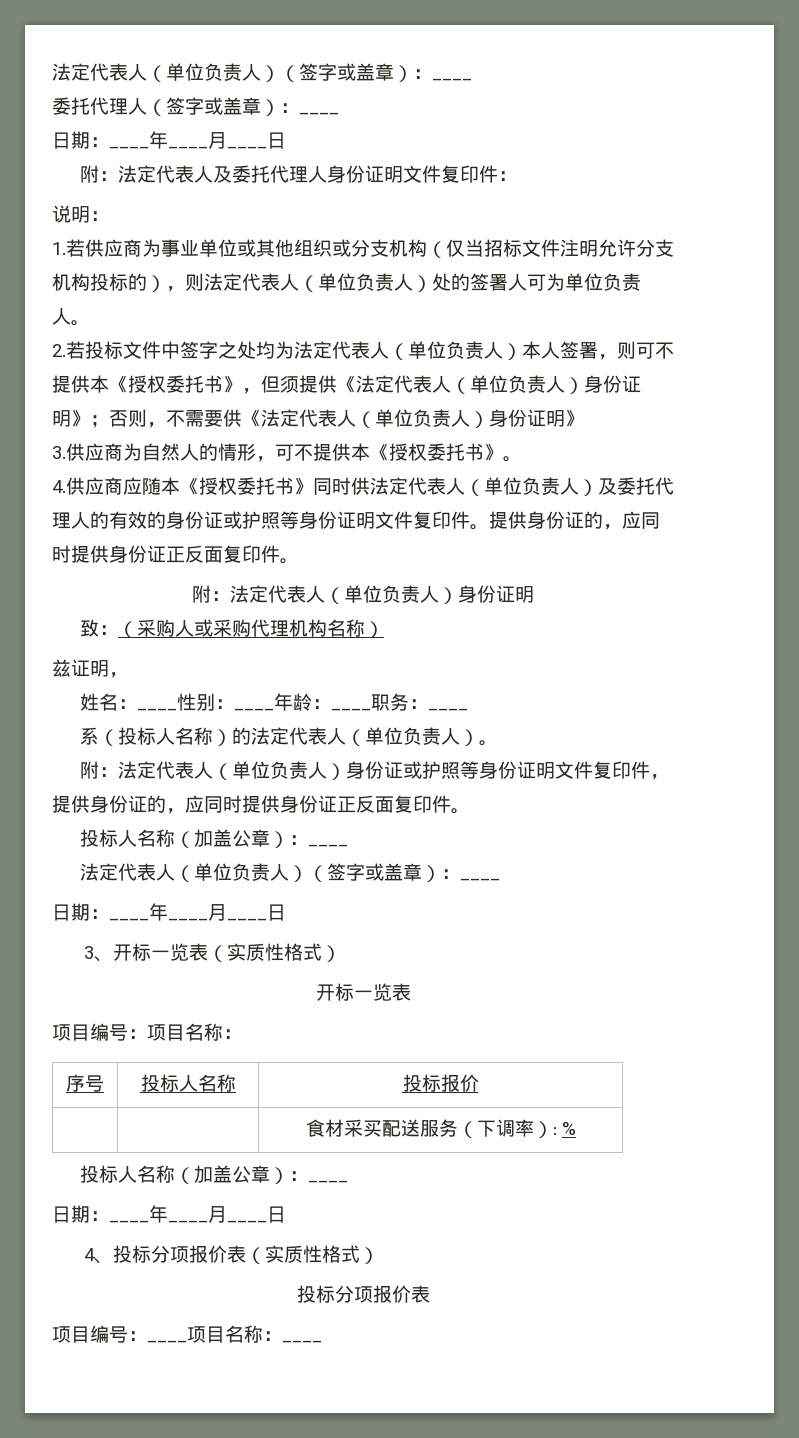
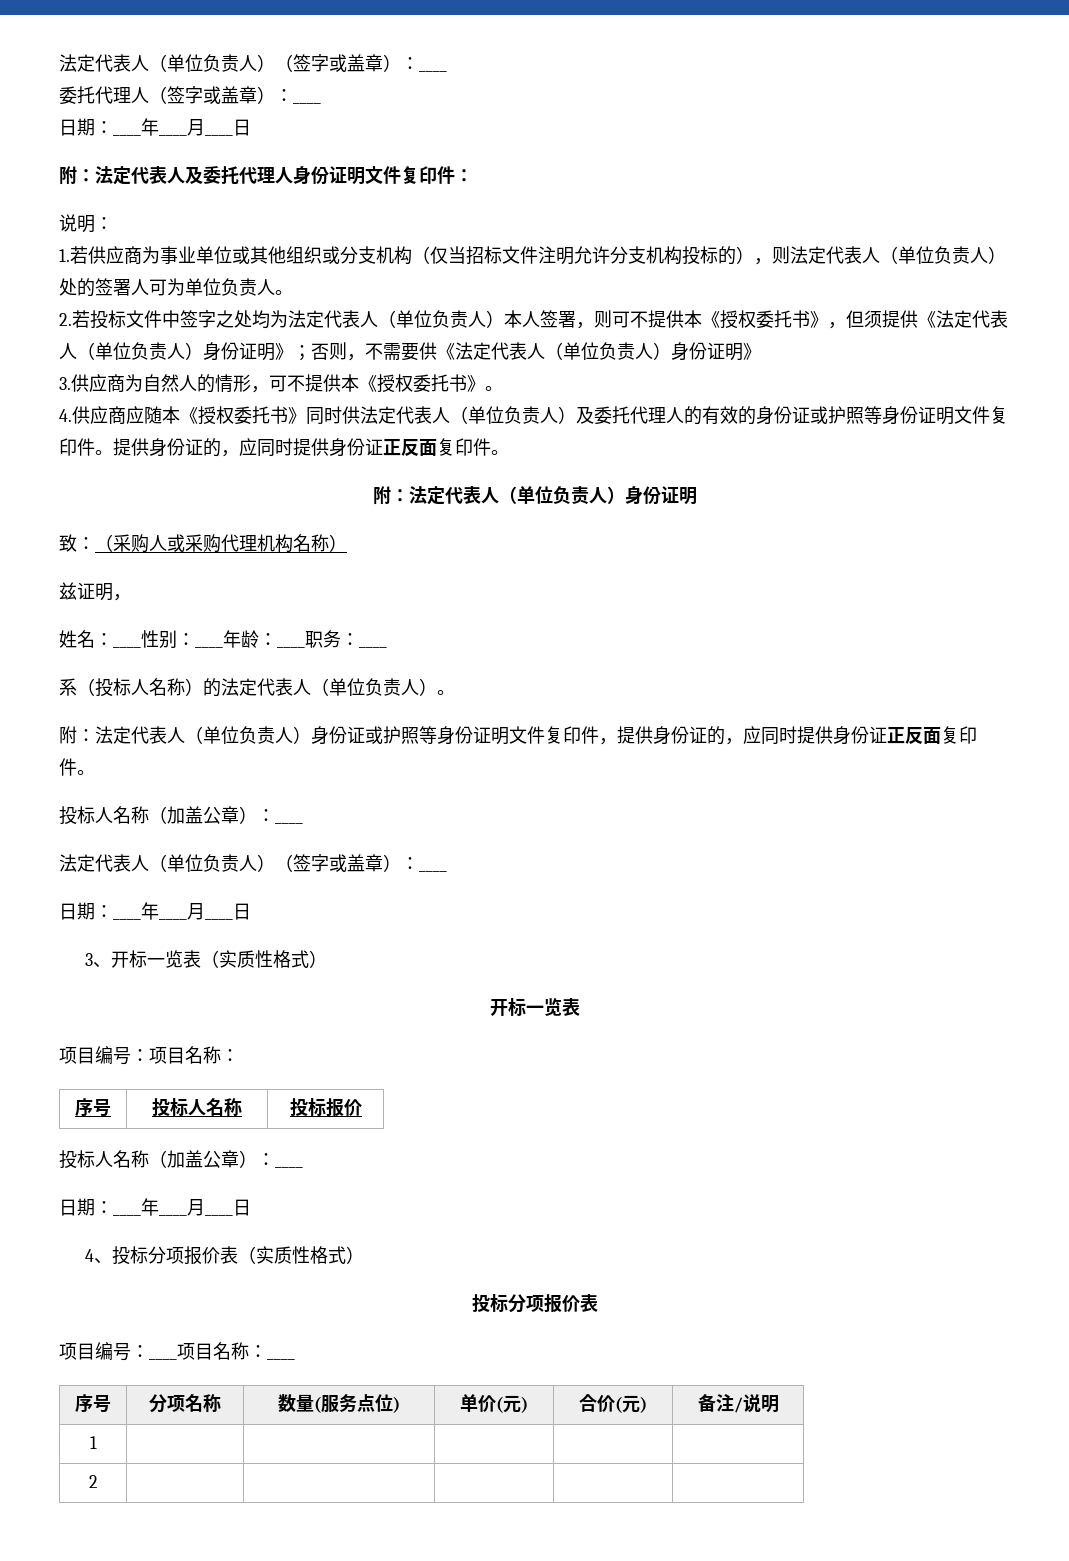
- | | 食材采买配送服务（下调率）: %
+ 序号 | 分项名称 | 数量(服务点位) | 单价(元) | 合价(元) | 备注/说明
+ 1 | | | | |
+ 2 | | | | |

